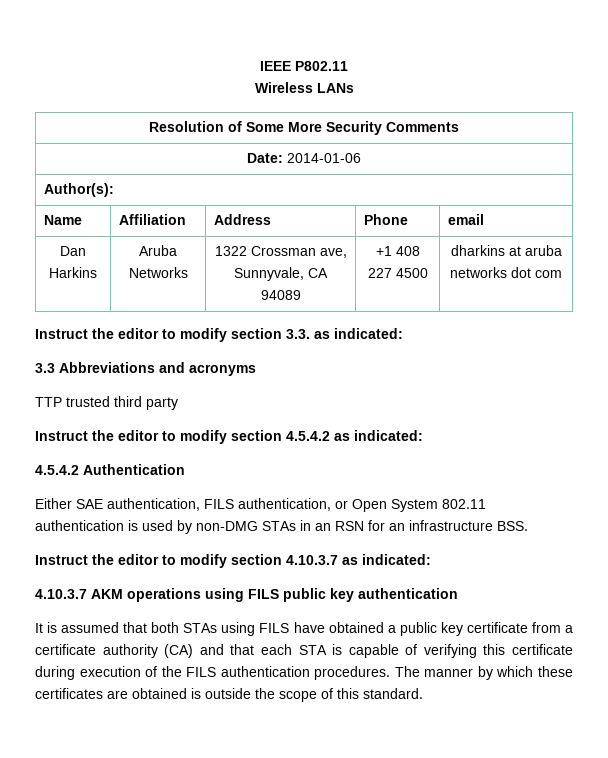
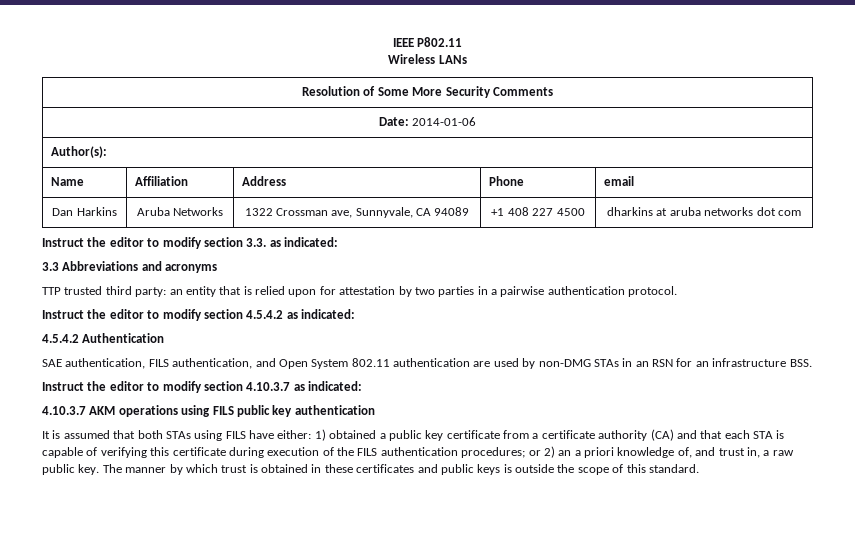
- TTP trusted third party
+ TTP trusted third party: an entity that is relied upon for attestation by two parties in a pairwise authentication protocol.
- Either SAE authentication, FILS authentication, or Open System 802.11 authentication is used by non-DMG STAs in an RSN for an infrastructure BSS.
+ SAE authentication, FILS authentication, and Open System 802.11 authentication are used by non-DMG STAs in an RSN for an infrastructure BSS.
- It is assumed that both STAs using FILS have obtained a public key certificate from a certificate authority (CA) and that each STA is capable of verifying this certificate during execution of the FILS authentication procedures. The manner by which these certificates are obtained is outside the scope of this standard.
+ It is assumed that both STAs using FILS have either: 1) obtained a public key certificate from a certificate authority (CA) and that each STA is capable of verifying this certificate during execution of the FILS authentication procedures; or 2) an a priori knowledge of, and trust in, a raw public key. The manner by which trust is obtained in these certificates and public keys is outside the scope of this standard.

